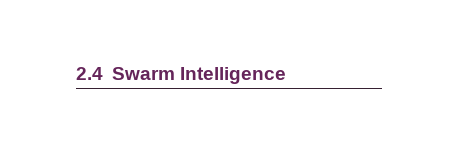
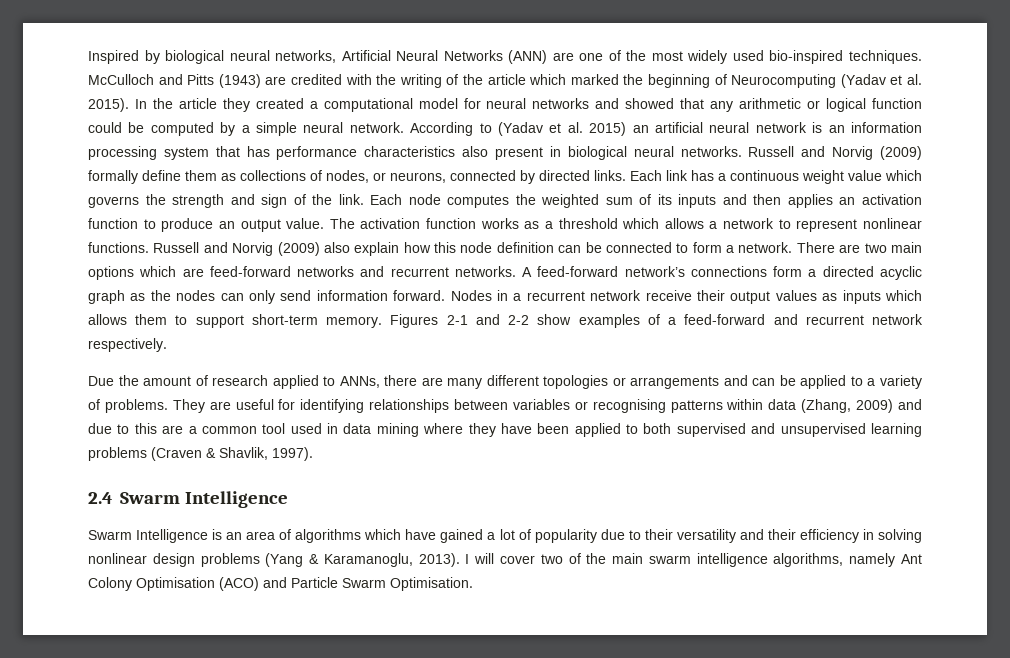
+ Inspired by biological neural networks, Artificial Neural Networks (ANN) are one of the most widely used bio-inspired techniques. McCulloch and Pitts (1943) are credited with the writing of the article which marked the beginning of Neurocomputing (Yadav et al. 2015). In the article they created a computational model for neural networks and showed that any arithmetic or logical function could be computed by a simple neural network. According to (Yadav et al. 2015) an artificial neural network is an information processing system that has performance characteristics also present in biological neural networks. Russell and Norvig (2009) formally define them as collections of nodes, or neurons, connected by directed links. Each link has a continuous weight value which governs the strength and sign of the link. Each node computes the weighted sum of its inputs and then applies an activation function to produce an output value. The activation function works as a threshold which allows a network to represent nonlinear functions. Russell and Norvig (2009) also explain how this node definition can be connected to form a network. There are two main options which are feed-forward networks and recurrent networks. A feed-forward network’s connections form a directed acyclic graph as the nodes can only send information forward. Nodes in a recurrent network receive their output values as inputs which allows them to support short-term memory. Figures 2-1 and 2-2 show examples of a feed-forward and recurrent network respectively.
+ Due the amount of research applied to ANNs, there are many different topologies or arrangements and can be applied to a variety of problems. They are useful for identifying relationships between variables or recognising patterns within data (Zhang, 2009) and due to this are a common tool used in data mining where they have been applied to both supervised and unsupervised learning problems (Craven & Shavlik, 1997).
  2.4 Swarm Intelligence
+ Swarm Intelligence is an area of algorithms which have gained a lot of popularity due to their versatility and their efficiency in solving nonlinear design problems (Yang & Karamanoglu, 2013). I will cover two of the main swarm intelligence algorithms, namely Ant Colony Optimisation (ACO) and Particle Swarm Optimisation.

